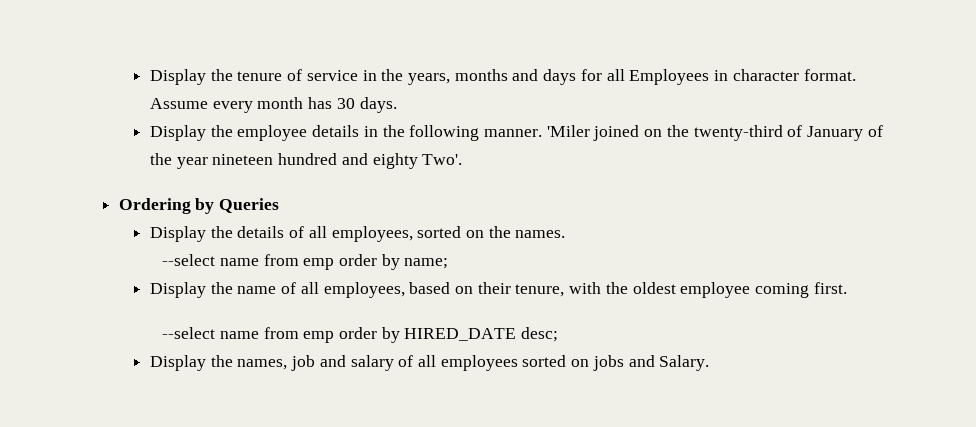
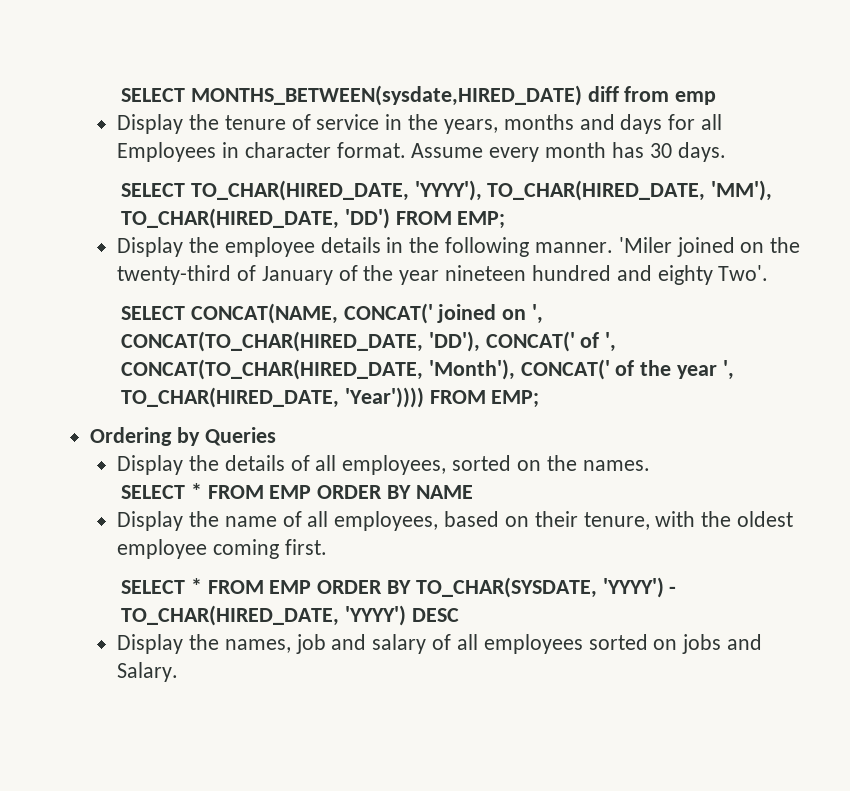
+ SELECT MONTHS_BETWEEN(sysdate,HIRED_DATE) diff from emp
+ SELECT TO_CHAR(HIRED_DATE, 'YYYY'), TO_CHAR(HIRED_DATE, 'MM'), TO_CHAR(HIRED_DATE, 'DD') FROM EMP;
+ SELECT CONCAT(NAME, CONCAT(' joined on ', CONCAT(TO_CHAR(HIRED_DATE, 'DD'), CONCAT(' of ', CONCAT(TO_CHAR(HIRED_DATE, 'Month'), CONCAT(' of the year ', TO_CHAR(HIRED_DATE, 'Year')))) FROM EMP;
- --select name from emp order by name;
+ SELECT * FROM EMP ORDER BY NAME
- --select name from emp order by HIRED_DATE desc;
+ SELECT * FROM EMP ORDER BY TO_CHAR(SYSDATE, 'YYYY') - TO_CHAR(HIRED_DATE, 'YYYY') DESC

